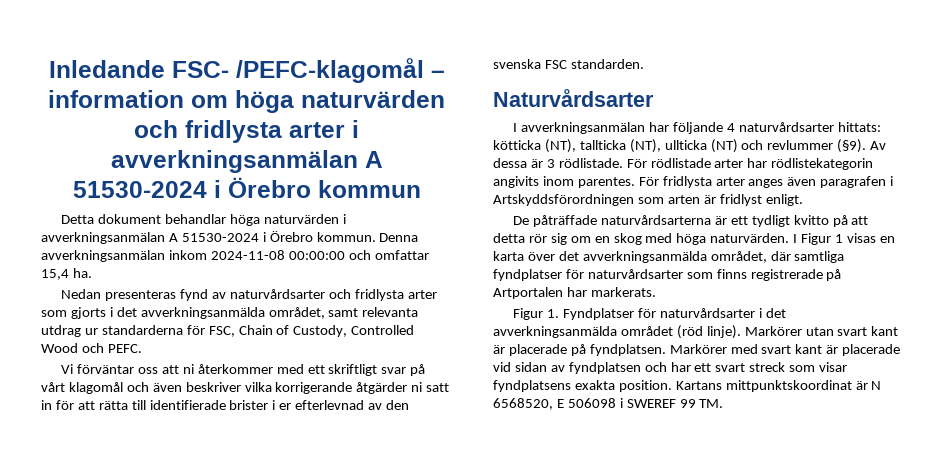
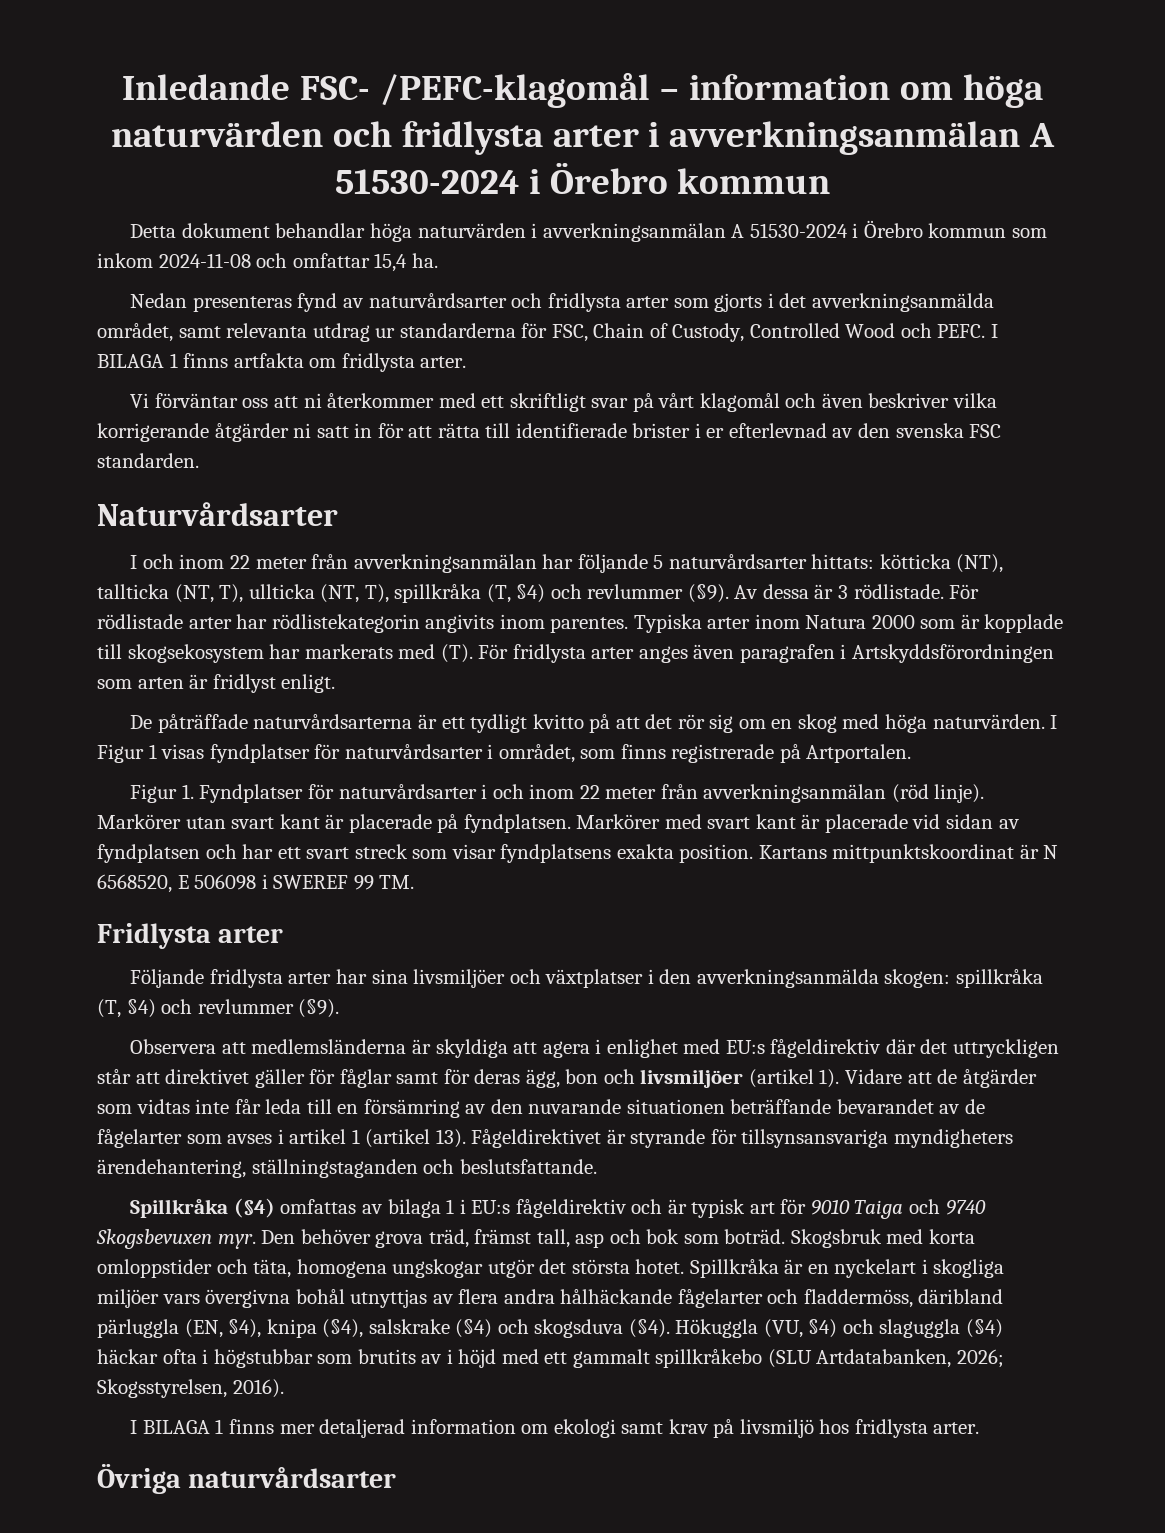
- Detta dokument behandlar höga naturvärden i avverkningsanmälan A 51530-2024 i Örebro kommun. Denna avverkningsanmälan inkom 2024-11-08 00:00:00 och omfattar 15,4 ha.
+ Detta dokument behandlar höga naturvärden i avverkningsanmälan A 51530-2024 i Örebro kommun som inkom 2024-11-08 och omfattar 15,4 ha.
+ I BILAGA 1 finns artfakta om fridlysta arter.
- I avverkningsanmälan har följande 4 naturvårdsarter hittats: kötticka (NT), tallticka (NT), ullticka (NT) och revlummer (§9).
+ I och inom 22 meter från avverkningsanmälan har följande 5 naturvårdsarter hittats: kötticka (NT), tallticka (NT, T), ullticka (NT, T), spillkråka (T, §4) och revlummer (§9).
- För fridlysta arter anges även paragrafen i Artskyddsförordningen som arten är fridlyst enligt.
+ Typiska arter inom Natura 2000 som är kopplade till skogsekosystem har markerats med (T). För fridlysta arter anges även paragrafen i Artskyddsförordningen som arten är fridlyst enligt.
- De påträffade naturvårdsarterna är ett tydligt kvitto på att detta rör sig om en skog med höga naturvärden.
+ De påträffade naturvårdsarterna är ett tydligt kvitto på att det rör sig om en skog med höga naturvärden.
- I Figur 1 visas en karta över det avverkningsanmälda området, där samtliga fyndplatser för naturvårdsarter som finns registrerade på Artportalen har markerats.
+ I Figur 1 visas fyndplatser för naturvårdsarter i området, som finns registrerade på Artportalen.
- Figur 1. Fyndplatser för naturvårdsarter i det avverkningsanmälda området (röd linje).
+ Figur 1. Fyndplatser för naturvårdsarter i och inom 22 meter från avverkningsanmälan (röd linje).
+ Fridlysta arter
+ Följande fridlysta arter har sina livsmiljöer och växtplatser i den avverkningsanmälda skogen: spillkråka (T, §4) och revlummer (§9).
+ Observera att medlemsländerna är skyldiga att agera i enlighet med EU:s fågeldirektiv där det uttryckligen står att direktivet gäller för fåglar samt för deras ägg, bon och livsmiljöer (artikel 1). Vidare att de åtgärder som vidtas inte får leda till en försämring av den nuvarande situationen beträffande bevarandet av de fågelarter som avses i artikel 1 (artikel 13). Fågeldirektivet är styrande för tillsynsansvariga myndigheters ärendehantering, ställningstaganden och beslutsfattande.
+ Spillkråka (§4) omfattas av bilaga 1 i EU:s fågeldirektiv och är typisk art för 9010 Taiga och 9740 Skogsbevuxen myr. Den behöver grova träd, främst tall, asp och bok som boträd. Skogsbruk med korta omloppstider och täta, homogena ungskogar utgör det största hotet. Spillkråka är en nyckelart i skogliga miljöer vars övergivna bohål utnyttjas av flera andra hålhäckande fågelarter och fladdermöss, däribland pärluggla (EN, §4), knipa (§4), salskrake (§4) och skogsduva (§4). Hökuggla (VU, §4) och slaguggla (§4) häckar ofta i högstubbar som brutits av i höjd med ett gammalt spillkråkebo (SLU Artdatabanken, 2026; Skogsstyrelsen, 2016).
+ I BILAGA 1 finns mer detaljerad information om ekologi samt krav på livsmiljö hos fridlysta arter.
+ Övriga naturvårdsarter

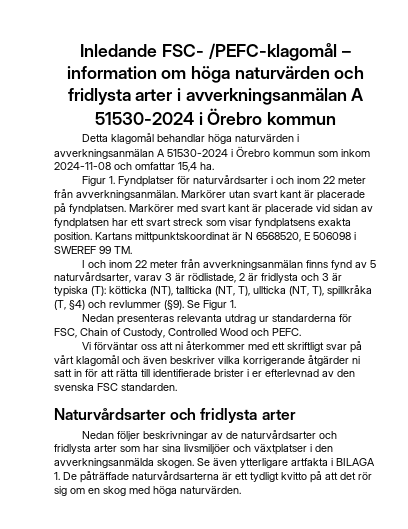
- Detta dokument behandlar höga naturvärden i avverkningsanmälan A 51530-2024 i Örebro kommun som inkom 2024-11-08 och omfattar 15,4 ha.
+ Detta klagomål behandlar höga naturvärden i avverkningsanmälan A 51530-2024 i Örebro kommun som inkom 2024-11-08 och omfattar 15,4 ha.
- Nedan presenteras fynd av naturvårdsarter och fridlysta arter som gjorts i det avverkningsanmälda området, samt relevanta utdrag ur standarderna för FSC, Chain of Custody, Controlled Wood och PEFC. I BILAGA 1 finns artfakta om fridlysta arter.
+ Figur 1. Fyndplatser för naturvårdsarter i och inom 22 meter från avverkningsanmälan. Markörer utan svart kant är placerade på fyndplatsen. Markörer med svart kant är placerade vid sidan av fyndplatsen har ett svart streck som visar fyndplatsens exakta position. Kartans mittpunktskoordinat är N 6568520, E 506098 i SWEREF 99 TM.
+ I och inom 22 meter från avverkningsanmälan finns fynd av 5 naturvårdsarter, varav 3 är rödlistade, 2 är fridlysta och 3 är typiska (T): kötticka (NT), tallticka (NT, T), ullticka (NT, T), spillkråka (T, §4) och revlummer (§9). Se Figur 1.
+ Nedan presenteras relevanta utdrag ur standarderna för FSC, Chain of Custody, Controlled Wood och PEFC.
- Naturvårdsarter
- I och inom 22 meter från avverkningsanmälan har följande 5 naturvårdsarter hittats: kötticka (NT), tallticka (NT, T), ullticka (NT, T), spillkråka (T, §4) och revlummer (§9). Av dessa är 3 rödlistade. För rödlistade arter har rödlistekategorin angivits inom parentes. Typiska arter inom Natura 2000 som är kopplade till skogsekosystem har markerats med (T). För fridlysta arter anges även paragrafen i Artskyddsförordningen som arten är fridlyst enligt.
- De påträffade naturvårdsarterna är ett tydligt kvitto på att det rör sig om en skog med höga naturvärden. I Figur 1 visas fyndplatser för naturvårdsarter i området, som finns registrerade på Artportalen.
- Figur 1. Fyndplatser för naturvårdsarter i och inom 22 meter från avverkningsanmälan (röd linje). Markörer utan svart kant är placerade på fyndplatsen. Markörer med svart kant är placerade vid sidan av fyndplatsen och har ett svart streck som visar fyndplatsens exakta position. Kartans mittpunktskoordinat är N 6568520, E 506098 i SWEREF 99 TM.
- Fridlysta arter
- Följande fridlysta arter har sina livsmiljöer och växtplatser i den avverkningsanmälda skogen: spillkråka (T, §4) och revlummer (§9).
- Observera att medlemsländerna är skyldiga att agera i enlighet med EU:s fågeldirektiv där det uttryckligen står att direktivet gäller för fåglar samt för deras ägg, bon och livsmiljöer (artikel 1). Vidare att de åtgärder som vidtas inte får leda till en försämring av den nuvarande situationen beträffande bevarandet av de fågelarter som avses i artikel 1 (artikel 13). Fågeldirektivet är styrande för tillsynsansvariga myndigheters ärendehantering, ställningstaganden och beslutsfattande.
- Spillkråka (§4) omfattas av bilaga 1 i EU:s fågeldirektiv och är typisk art för 9010 Taiga och 9740 Skogsbevuxen myr. Den behöver grova träd, främst tall, asp och bok som boträd. Skogsbruk med korta omloppstider och täta, homogena ungskogar utgör det största hotet. Spillkråka är en nyckelart i skogliga miljöer vars övergivna bohål utnyttjas av flera andra hålhäckande fågelarter och fladdermöss, däribland pärluggla (EN, §4), knipa (§4), salskrake (§4) och skogsduva (§4). Hökuggla (VU, §4) och slaguggla (§4) häckar ofta i högstubbar som brutits av i höjd med ett gammalt spillkråkebo (SLU Artdatabanken, 2026; Skogsstyrelsen, 2016).
- I BILAGA 1 finns mer detaljerad information om ekologi samt krav på livsmiljö hos fridlysta arter.
- Övriga naturvårdsarter
+ Naturvårdsarter och fridlysta arter
+ Nedan följer beskrivningar av de naturvårdsarter och fridlysta arter som har sina livsmiljöer och växtplatser i den avverkningsanmälda skogen. Se även ytterligare artfakta i BILAGA 1. De påträffade naturvårdsarterna är ett tydligt kvitto på att det rör sig om en skog med höga naturvärden.

